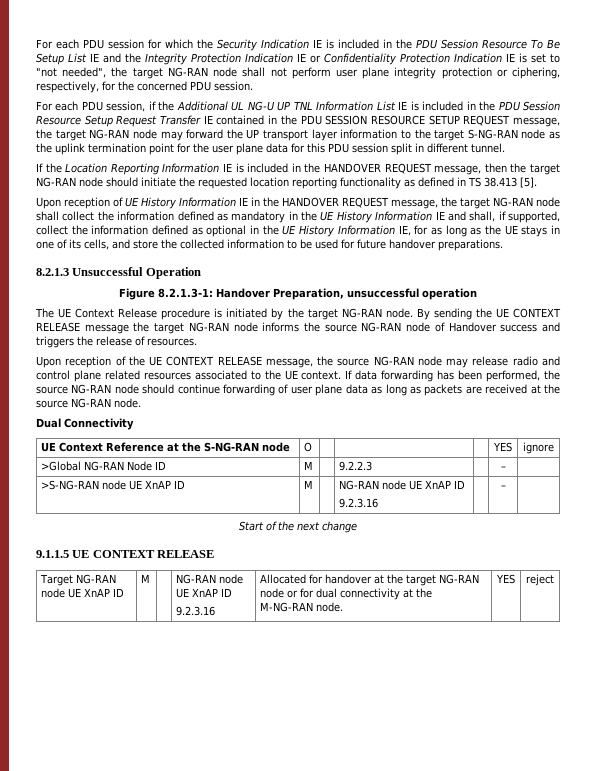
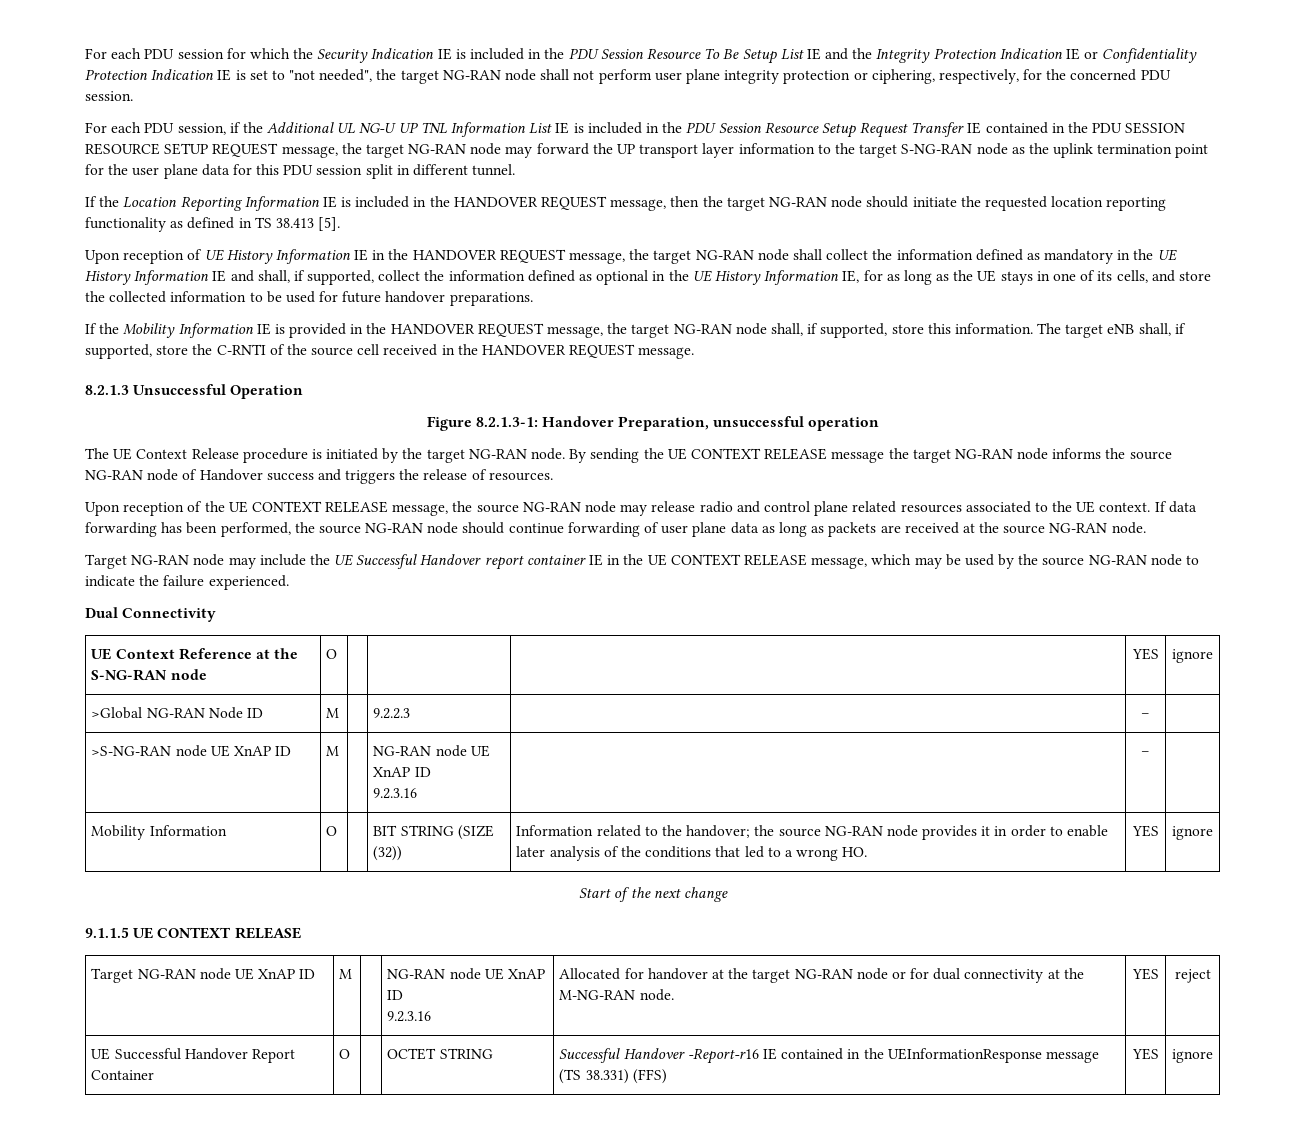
+ If the Mobility Information IE is provided in the HANDOVER REQUEST message, the target NG-RAN node shall, if supported, store this information. The target eNB shall, if supported, store the C-RNTI of the source cell received in the HANDOVER REQUEST message.
+ Target NG-RAN node may include the UE Successful Handover report container IE in the UE CONTEXT RELEASE message, which may be used by the source NG-RAN node to indicate the failure experienced.
+ Mobility Information | O | | BIT STRING (SIZE (32)) | Information related to the handover; the source NG-RAN node provides it in order to enable later analysis of the conditions that led to a wrong HO. | YES | ignore
+ UE Successful Handover Report Container | O | | OCTET STRING | Successful Handover -Report-r16 IE contained in the UEInformationResponse message (TS 38.331) (FFS) | YES | ignore

